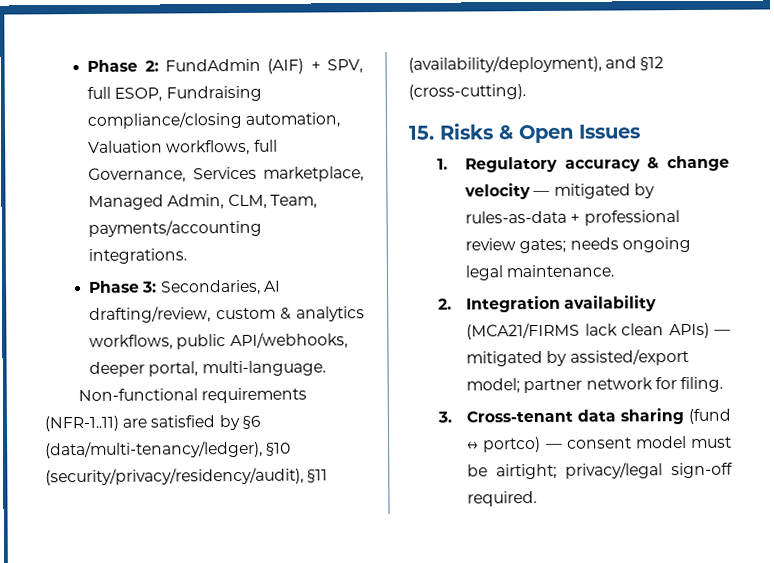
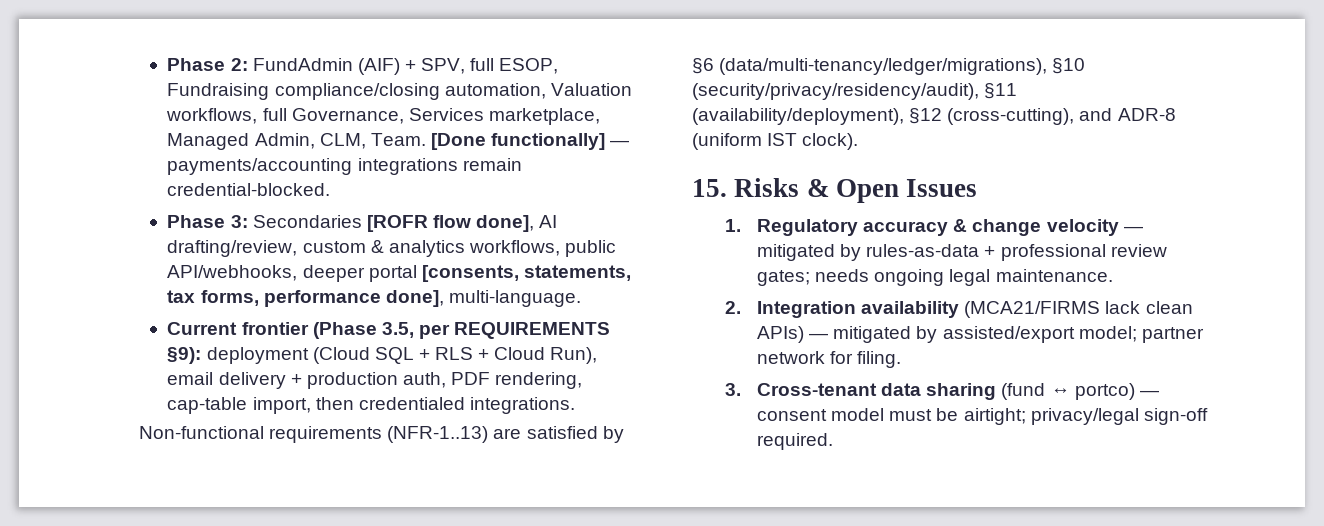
- Phase 2: FundAdmin (AIF) + SPV, full ESOP, Fundraising compliance/closing automation, Valuation workflows, full Governance, Services marketplace, Managed Admin, CLM, Team, payments/accounting integrations.
- Phase 3: Secondaries, AI drafting/review, custom & analytics workflows, public API/webhooks, deeper portal, multi-language.
+ Phase 2: FundAdmin (AIF) + SPV, full ESOP, Fundraising compliance/closing automation, Valuation workflows, full Governance, Services marketplace, Managed Admin, CLM, Team. [Done functionally] — payments/accounting integrations remain credential-blocked.
+ Phase 3: Secondaries [ROFR flow done], AI drafting/review, custom & analytics workflows, public API/webhooks, deeper portal [consents, statements, tax forms, performance done], multi-language.
+ Current frontier (Phase 3.5, per REQUIREMENTS §9): deployment (Cloud SQL + RLS + Cloud Run), email delivery + production auth, PDF rendering, cap-table import, then credentialed integrations.
- Non-functional requirements (NFR-1..11) are satisfied by §6 (data/multi-tenancy/ledger), §10 (security/privacy/residency/audit), §11 (availability/deployment), and §12 (cross-cutting).
+ Non-functional requirements (NFR-1..13) are satisfied by §6 (data/multi-tenancy/ledger/migrations), §10 (security/privacy/residency/audit), §11 (availability/deployment), §12 (cross-cutting), and ADR-8 (uniform IST clock).

